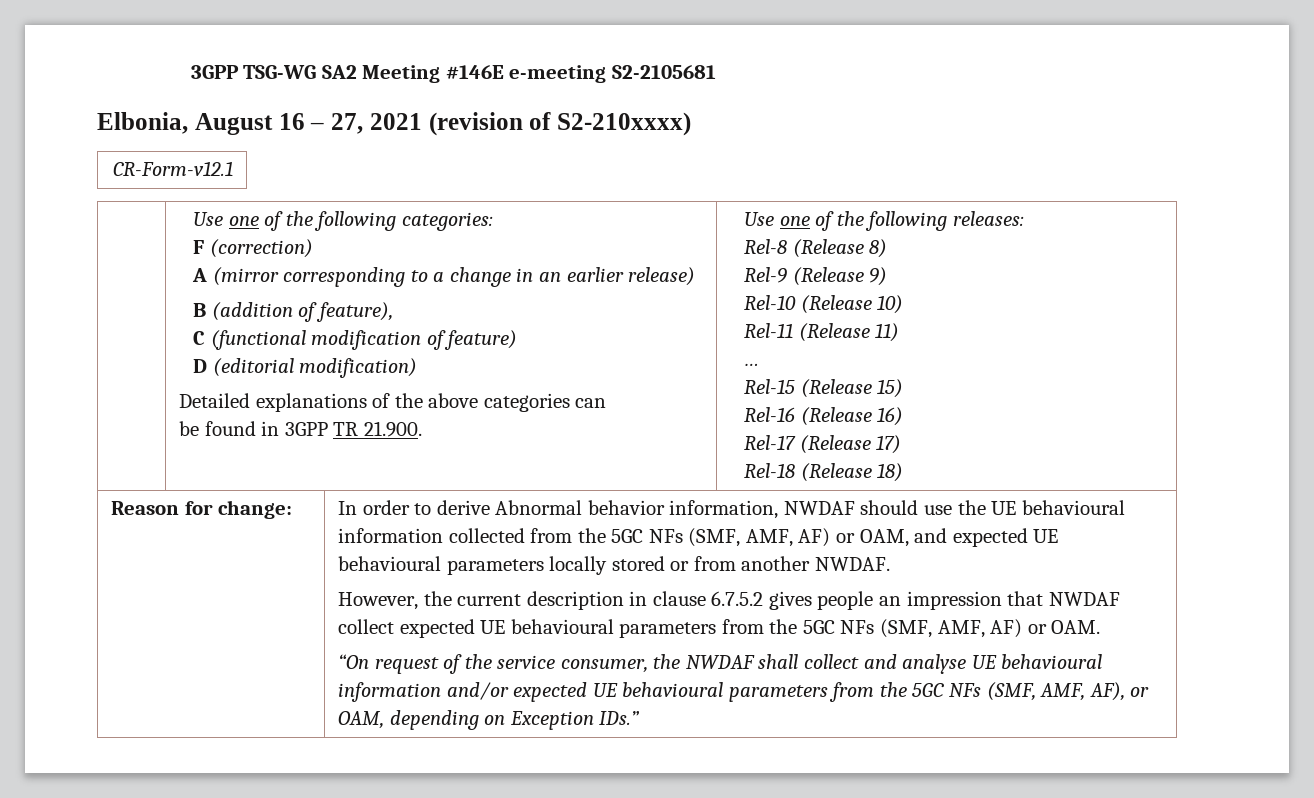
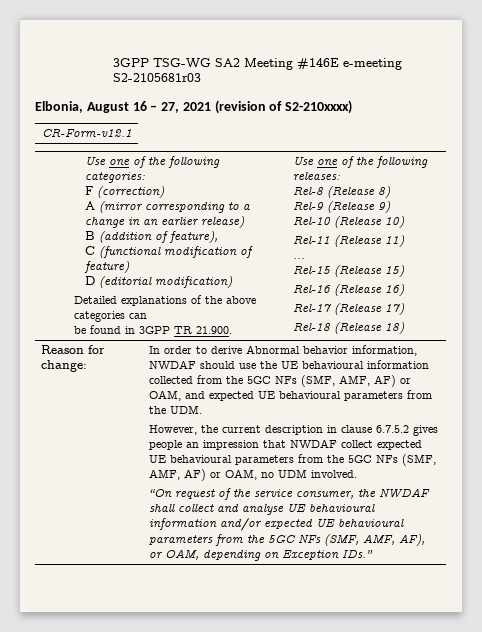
- 3GPP TSG-WG SA2 Meeting #146E e-meeting S2-2105681
+ 3GPP TSG-WG SA2 Meeting #146E e-meeting S2-2105681r03
- In order to derive Abnormal behavior information, NWDAF should use the UE behavioural information collected from the 5GC NFs (SMF, AMF, AF) or OAM, and expected UE behavioural parameters locally stored or from another NWDAF.
+ In order to derive Abnormal behavior information, NWDAF should use the UE behavioural information collected from the 5GC NFs (SMF, AMF, AF) or OAM, and expected UE behavioural parameters from the UDM.
- However, the current description in clause 6.7.5.2 gives people an impression that NWDAF collect expected UE behavioural parameters from the 5GC NFs (SMF, AMF, AF) or OAM.
+ However, the current description in clause 6.7.5.2 gives people an impression that NWDAF collect expected UE behavioural parameters from the 5GC NFs (SMF, AMF, AF) or OAM, no UDM involved.

